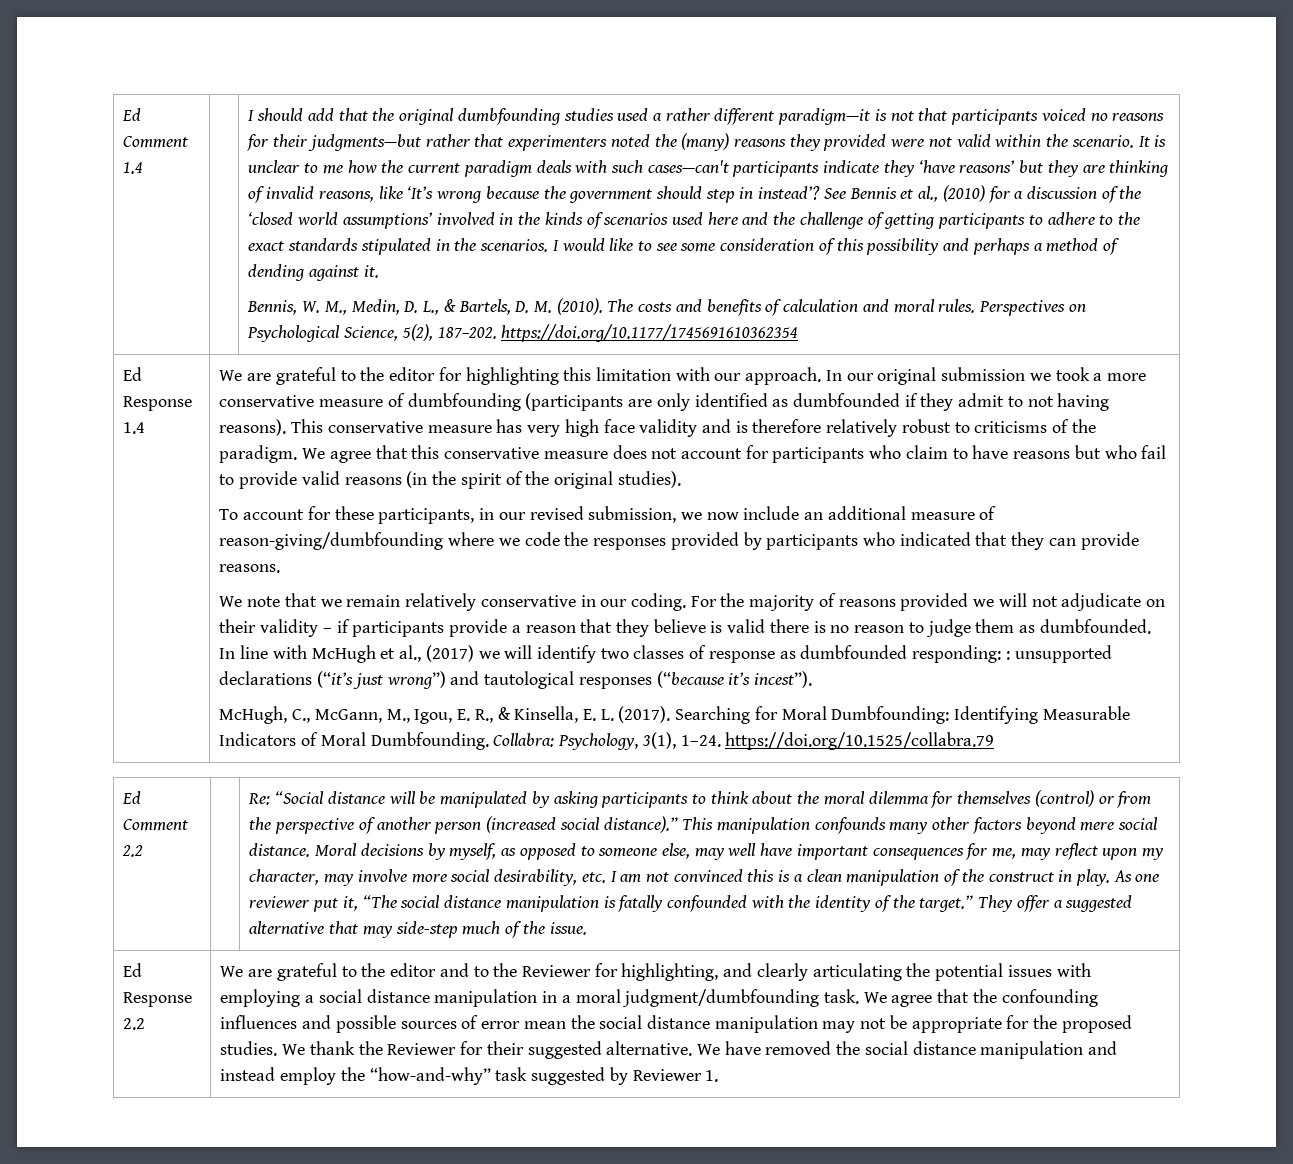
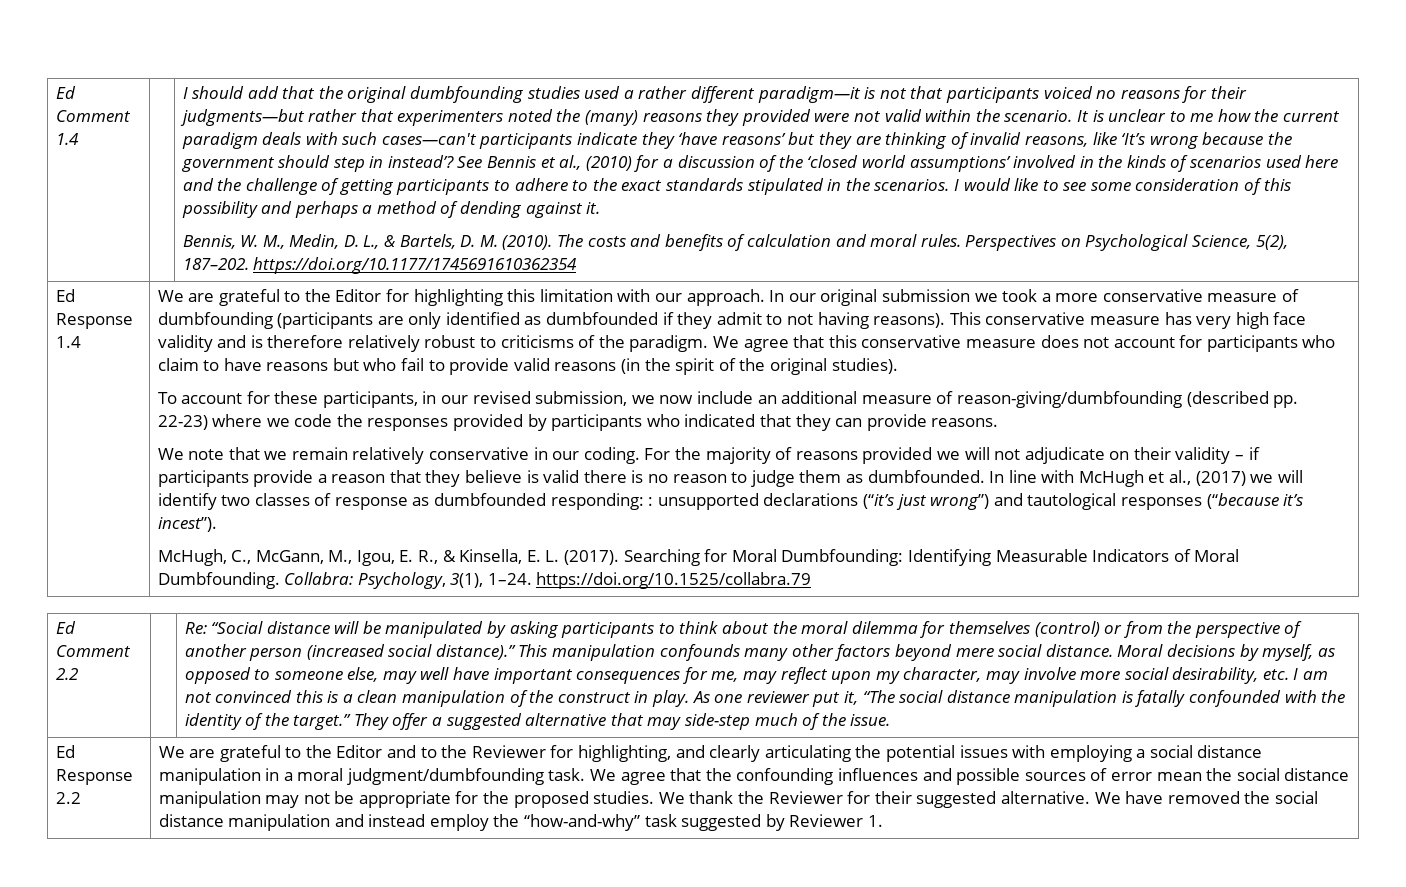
- We are grateful to the editor for highlighting this limitation with our approach.
+ We are grateful to the Editor for highlighting this limitation with our approach.
- To account for these participants, in our revised submission, we now include an additional measure of reason-giving/dumbfounding where we code the responses provided by participants who indicated that they can provide reasons.
+ To account for these participants, in our revised submission, we now include an additional measure of reason-giving/dumbfounding (described pp. 22-23) where we code the responses provided by participants who indicated that they can provide reasons.
- We are grateful to the editor and to the Reviewer for highlighting, and clearly articulating the potential issues with employing a social distance manipulation in a moral judgment/dumbfounding task.
+ We are grateful to the Editor and to the Reviewer for highlighting, and clearly articulating the potential issues with employing a social distance manipulation in a moral judgment/dumbfounding task.

